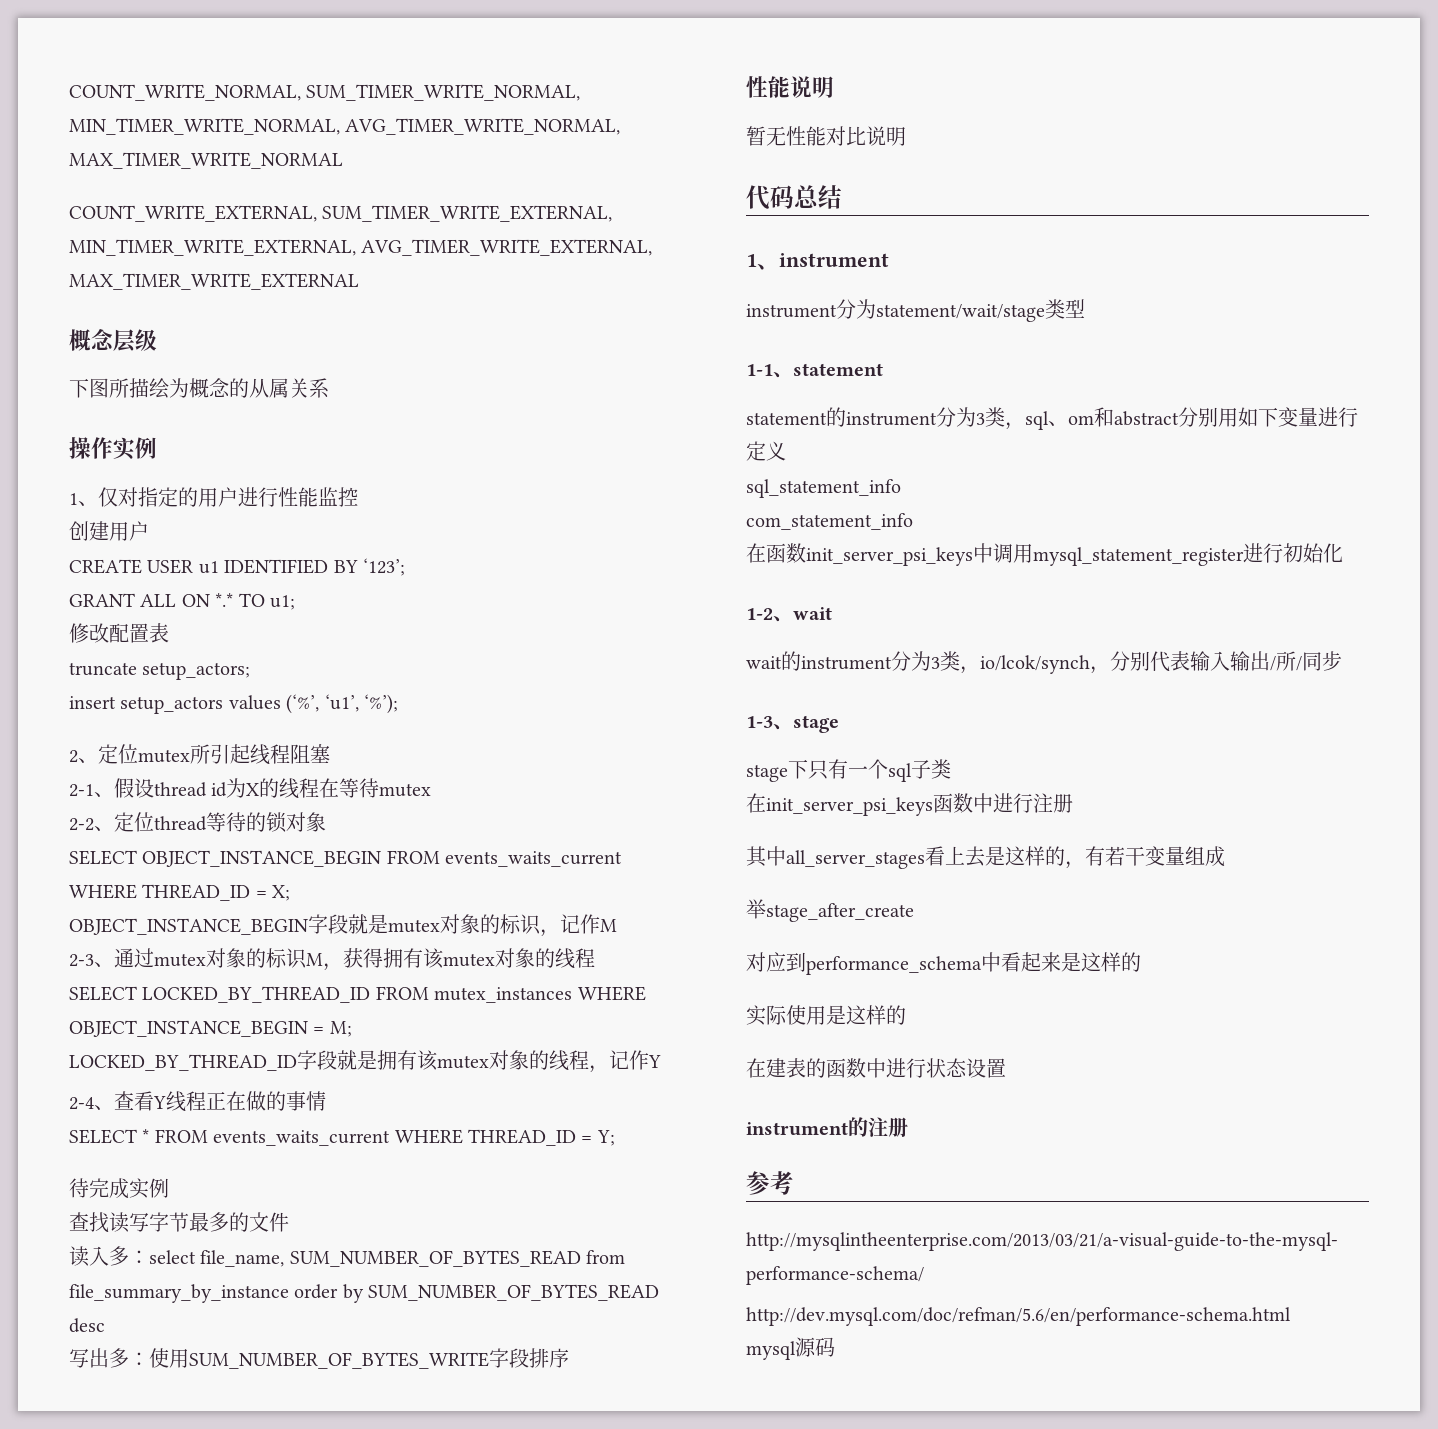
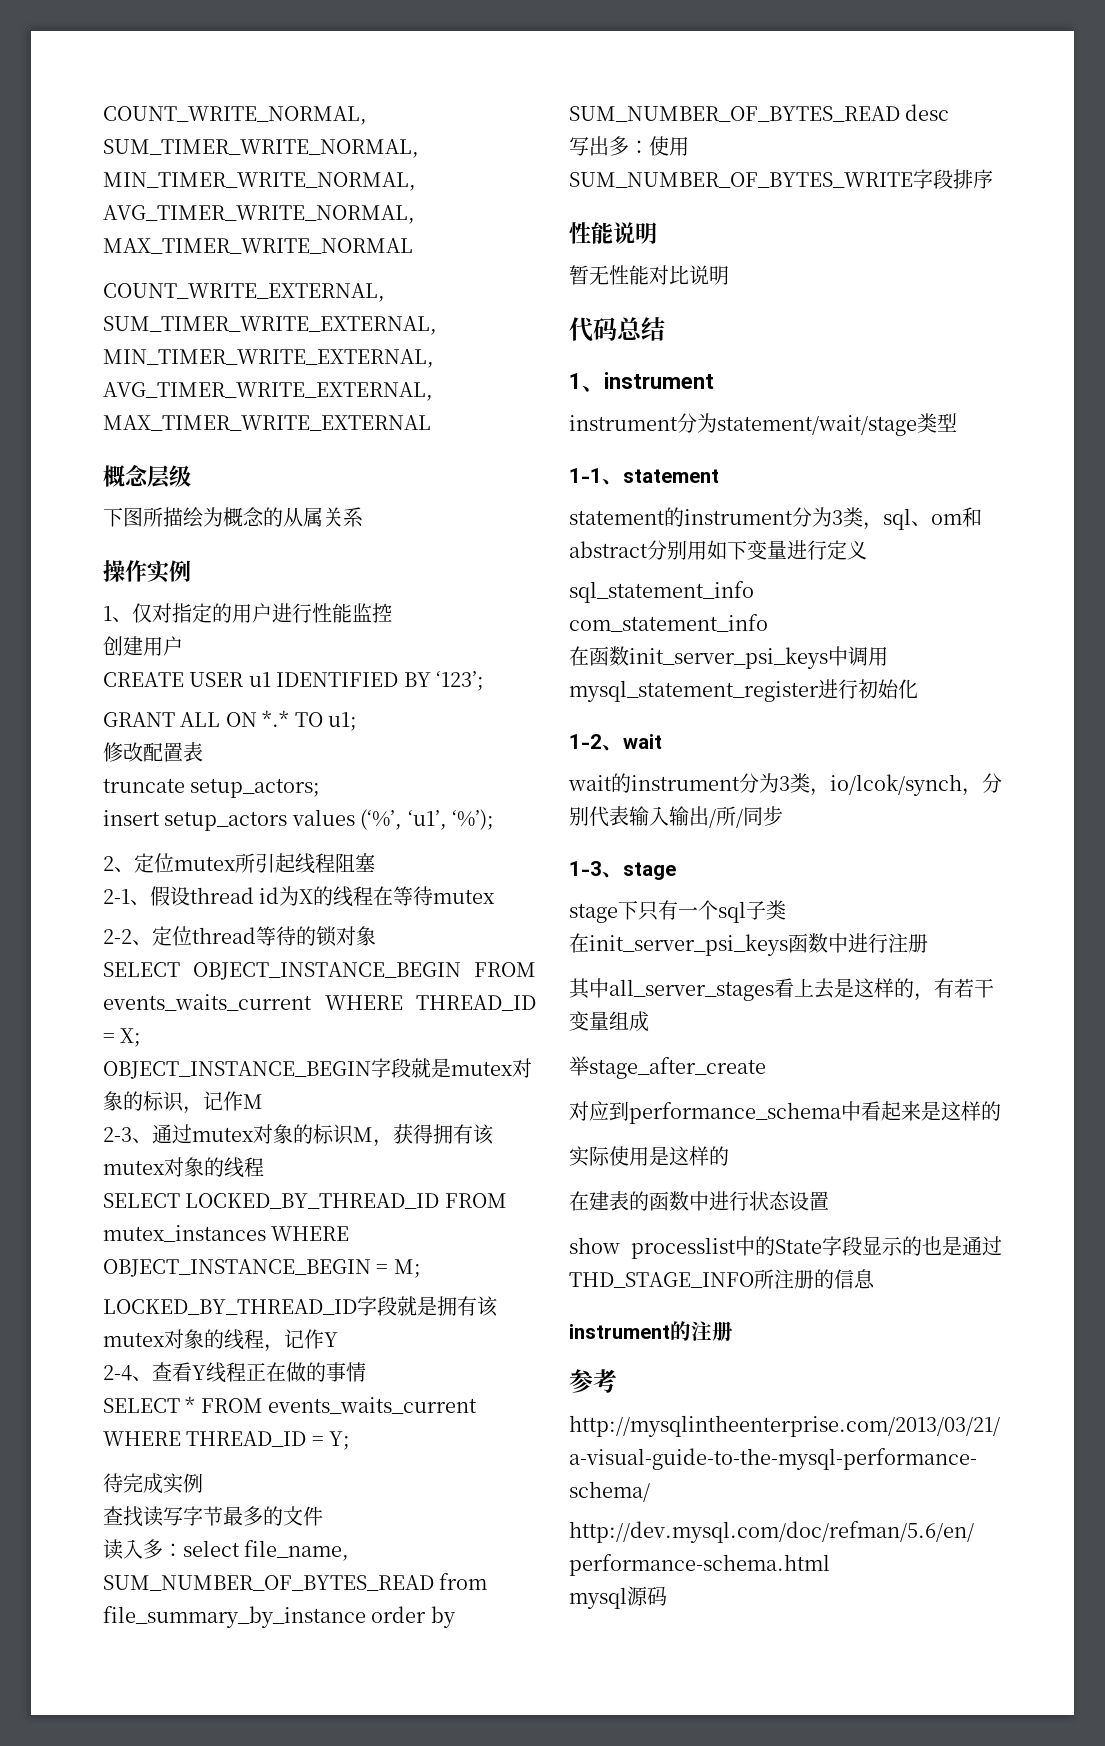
+ show processlist中的State字段显示的也是通过THD_STAGE_INFO所注册的信息

